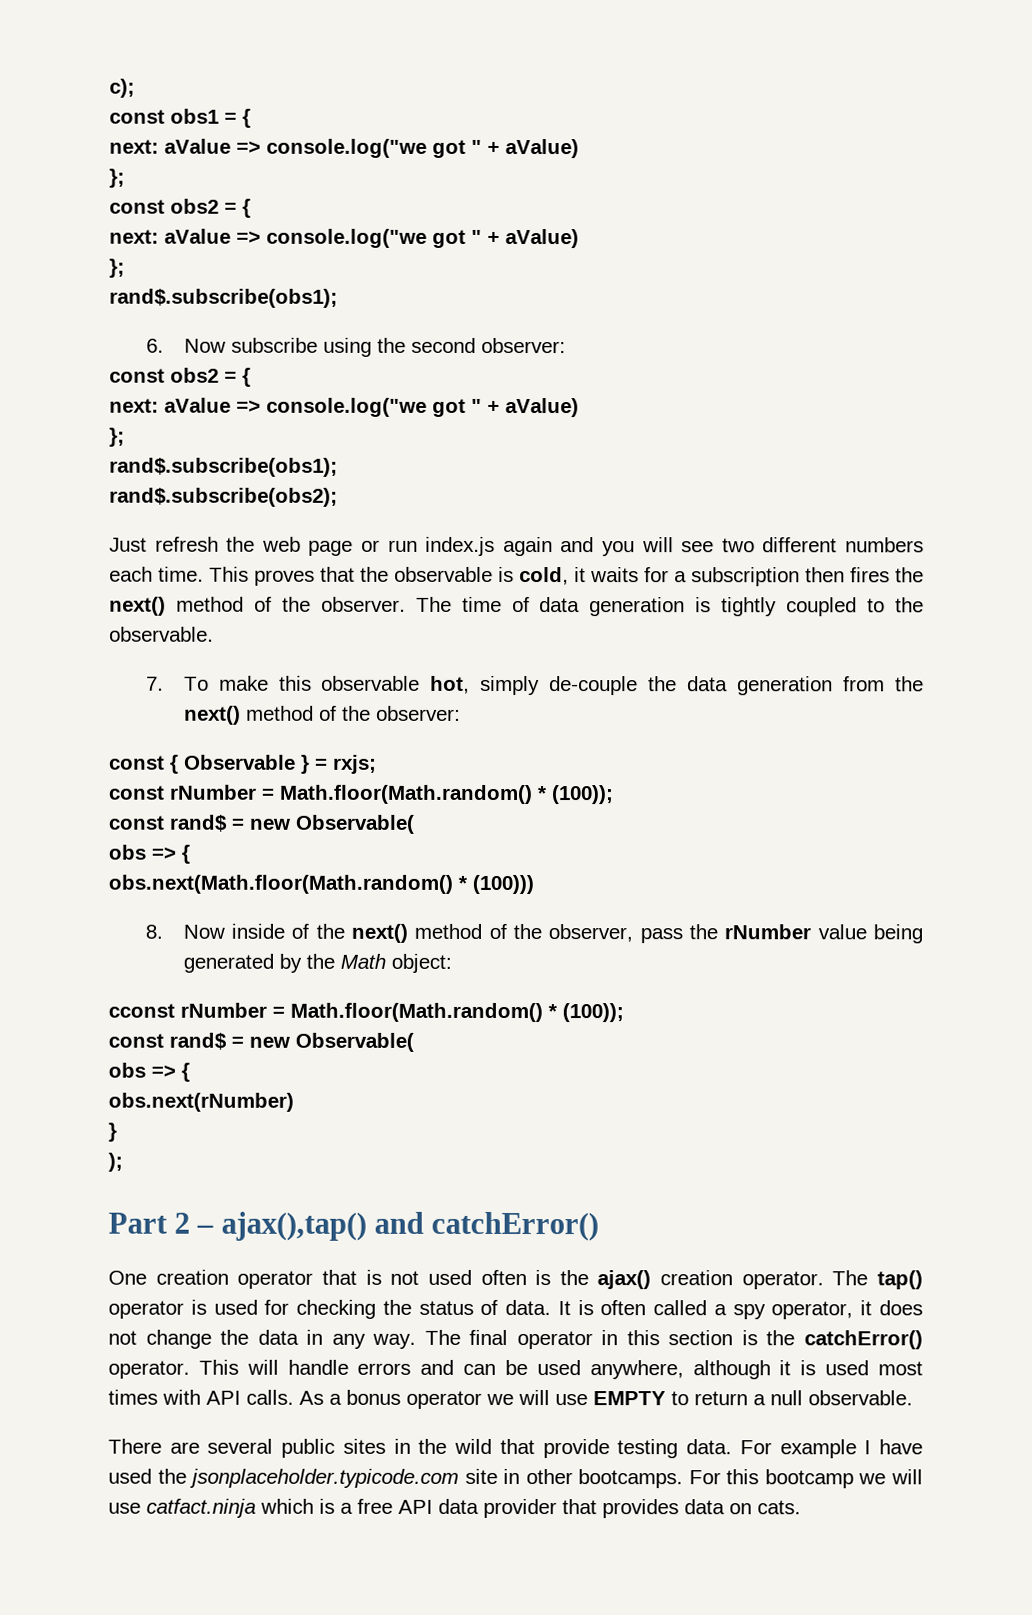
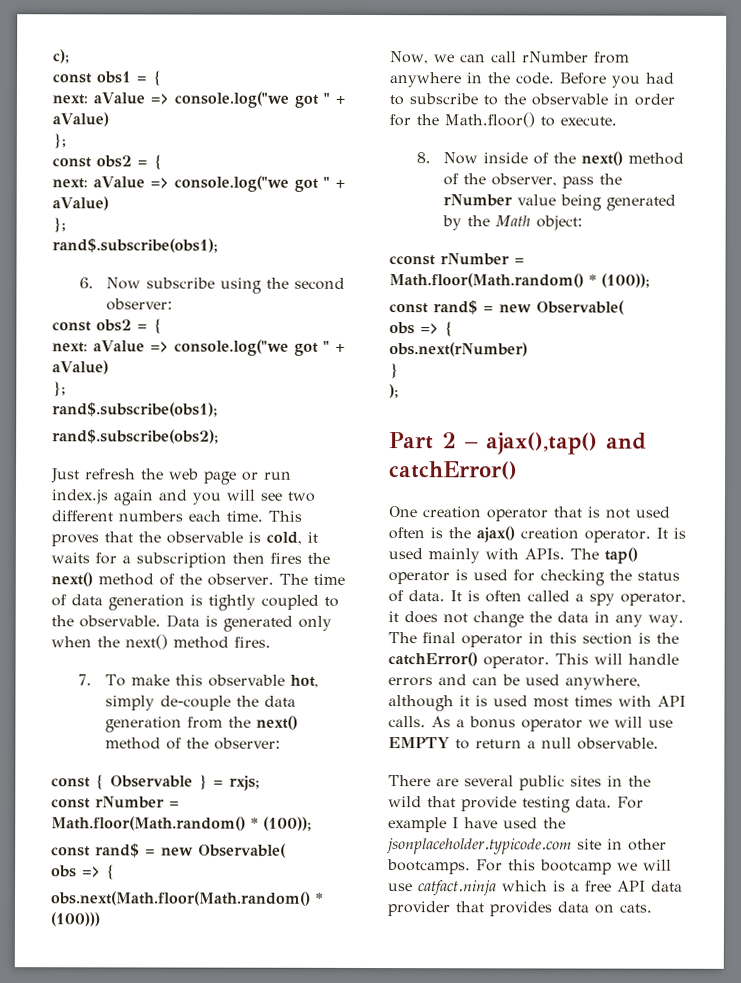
+ Data is generated only when the next() method fires.
+ Now, we can call rNumber from anywhere in the code. Before you had to subscribe to the observable in order for the Math.floor() to execute.
+ It is used mainly with APIs.

